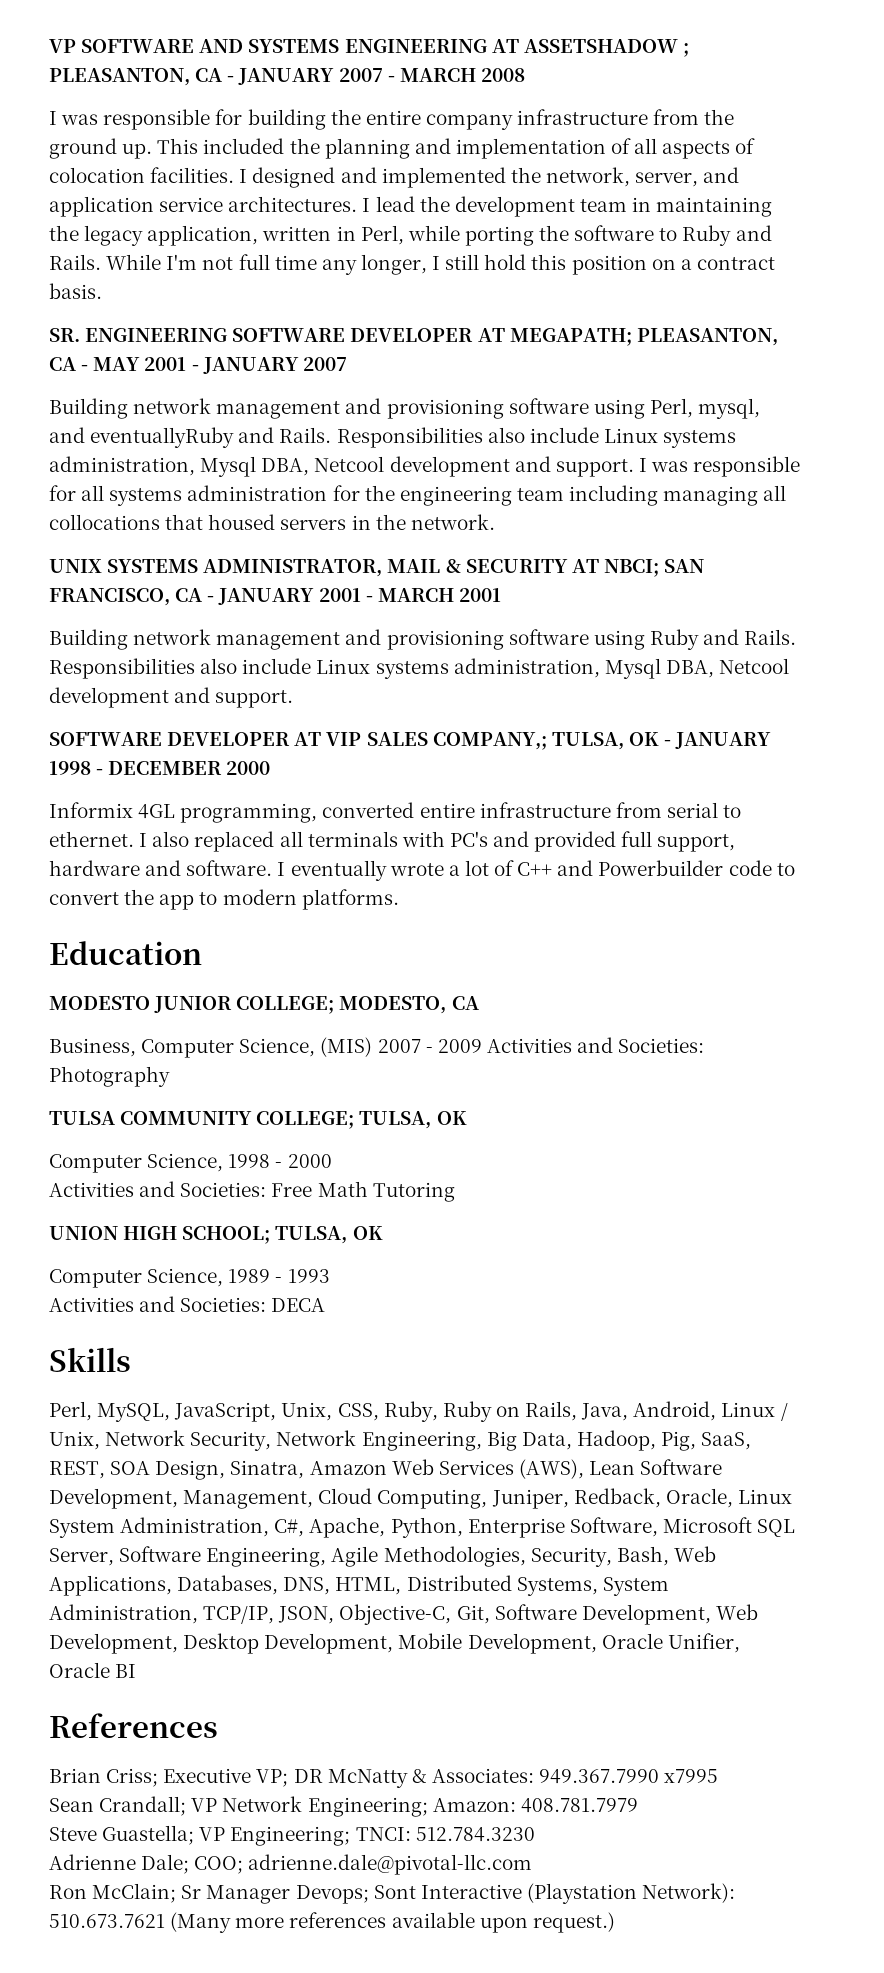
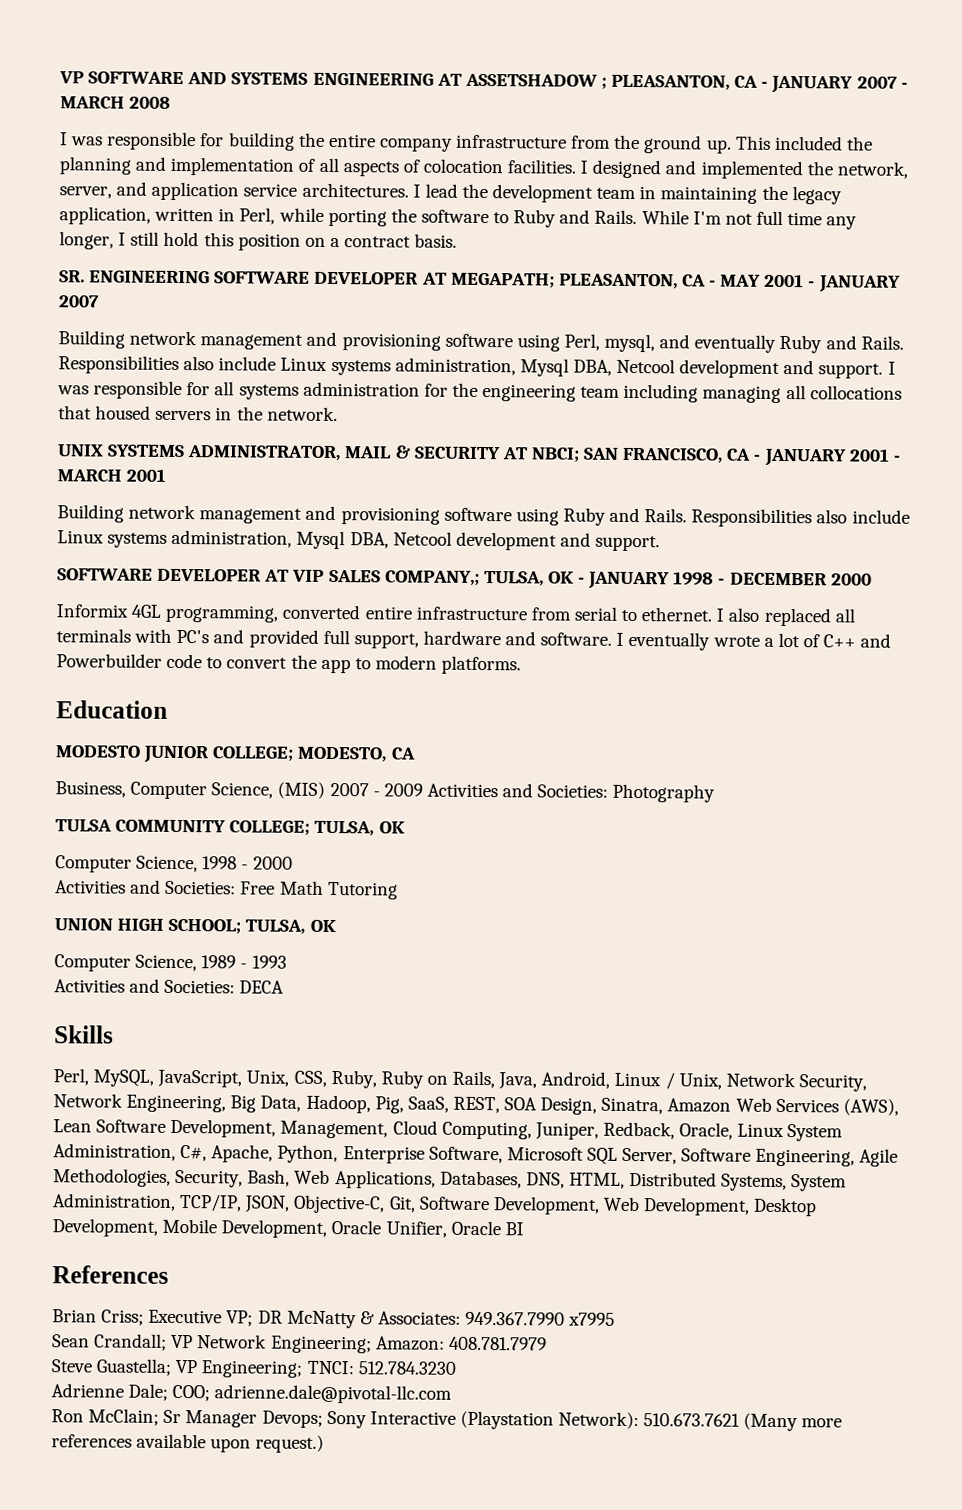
- Building network management and provisioning software using Perl, mysql, and eventuallyRuby and Rails.
+ Building network management and provisioning software using Perl, mysql, and eventually Ruby and Rails.
- Ron McClain; Sr Manager Devops; Sont Interactive (Playstation Network): 510.673.7621 (Many more references available upon request.)
+ Ron McClain; Sr Manager Devops; Sony Interactive (Playstation Network): 510.673.7621 (Many more references available upon request.)

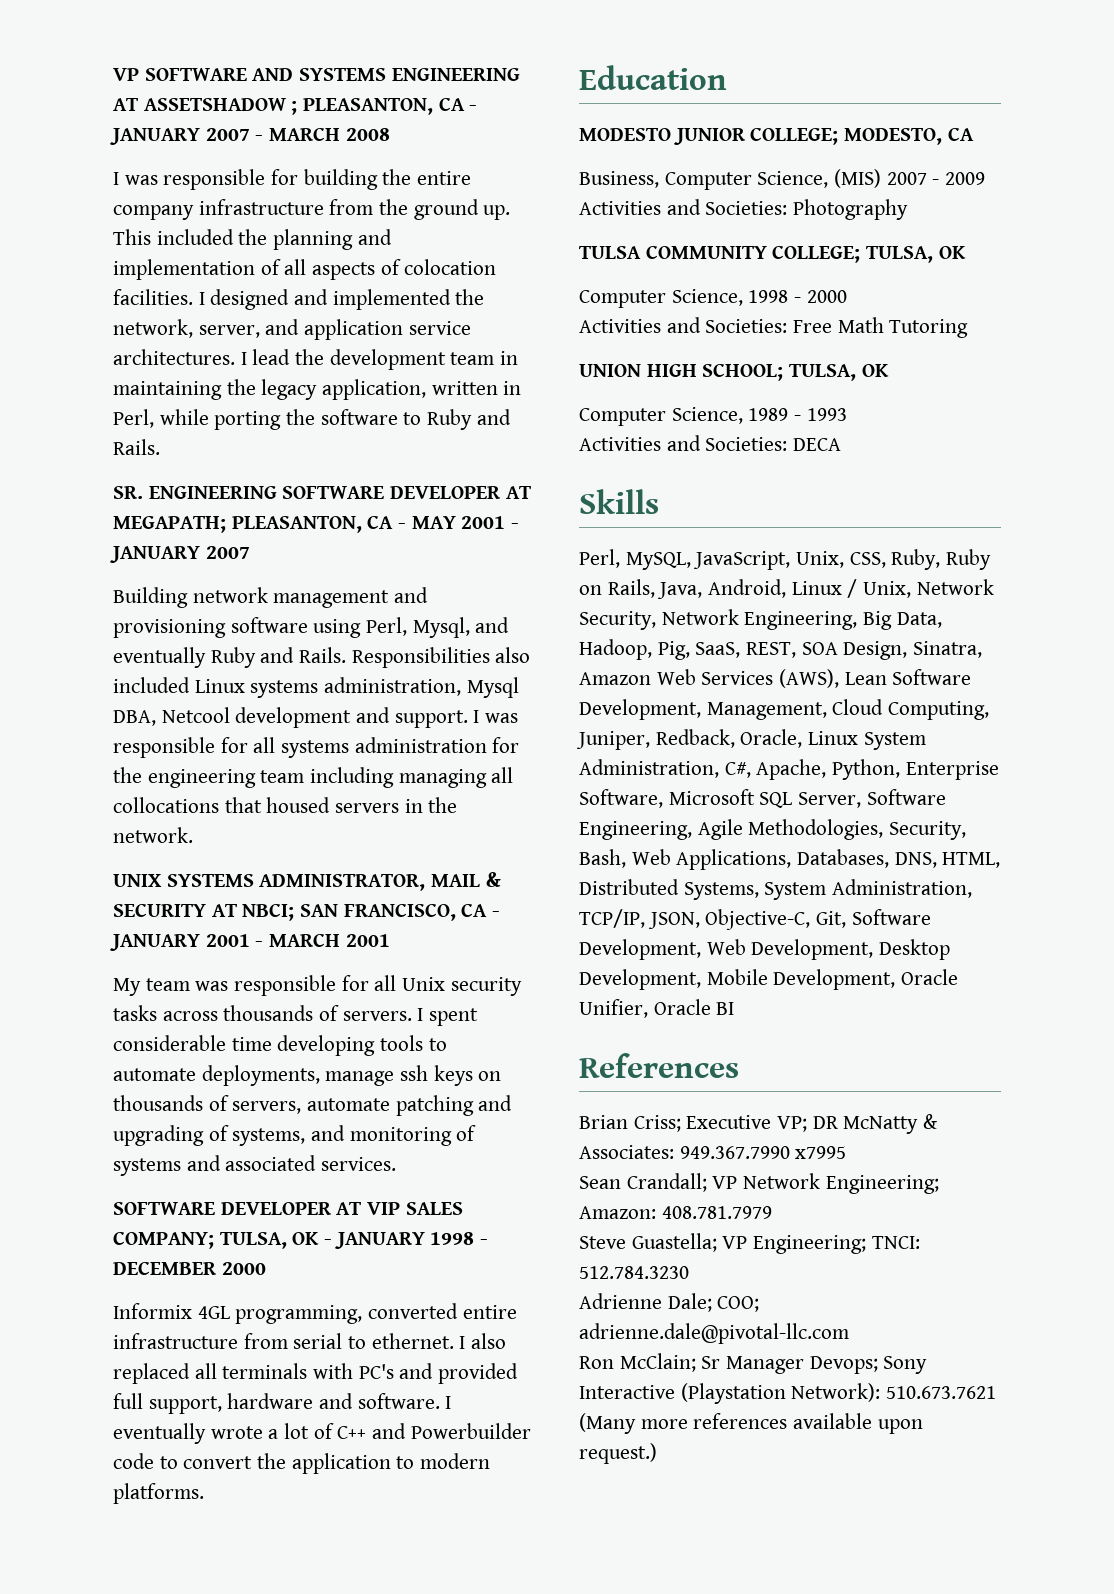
- While I'm not full time any longer, I still hold this position on a contract basis.
- Building network management and provisioning software using Perl, mysql, and eventually Ruby and Rails. Responsibilities also include Linux systems administration, Mysql DBA, Netcool development and support.
+ Building network management and provisioning software using Perl, Mysql, and eventually Ruby and Rails. Responsibilities also included Linux systems administration, Mysql DBA, Netcool development and support.
- Building network management and provisioning software using Ruby and Rails. Responsibilities also include Linux systems administration, Mysql DBA, Netcool development and support.
+ My team was responsible for all Unix security tasks across thousands of servers. I spent considerable time developing tools to automate deployments, manage ssh keys on thousands of servers, automate patching and upgrading of systems, and monitoring of systems and associated services.
- SOFTWARE DEVELOPER AT VIP SALES COMPANY,; TULSA, OK - JANUARY 1998 - DECEMBER 2000
+ SOFTWARE DEVELOPER AT VIP SALES COMPANY; TULSA, OK - JANUARY 1998 - DECEMBER 2000
- I eventually wrote a lot of C++ and Powerbuilder code to convert the app to modern platforms.
+ I eventually wrote a lot of C++ and Powerbuilder code to convert the application to modern platforms.

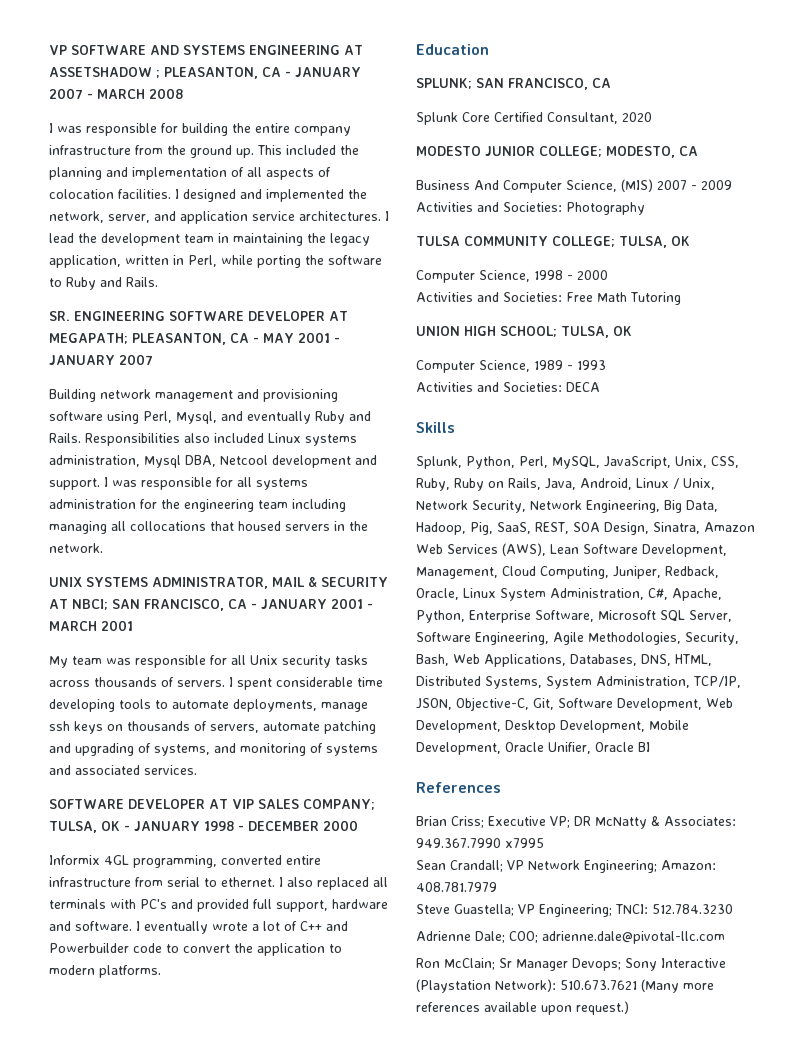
+ SPLUNK; SAN FRANCISCO, CA
+ Splunk Core Certified Consultant, 2020
- Business, Computer Science, (MIS) 2007 - 2009 Activities and Societies: Photography
+ Business And Computer Science, (MIS) 2007 - 2009 Activities and Societies: Photography
- Perl, MySQL, JavaScript, Unix, CSS, Ruby, Ruby on Rails, Java, Android, Linux / Unix, Network Security, Network Engineering, Big Data, Hadoop, Pig, SaaS, REST, SOA Design, Sinatra, Amazon Web Services (AWS), Lean Software Development, Management, Cloud Computing, Juniper, Redback, Oracle, Linux System Administration, C#, Apache, Python, Enterprise Software, Microsoft SQL Server, Software Engineering, Agile Methodologies, Security, Bash, Web Applications, Databases, DNS, HTML, Distributed Systems, System Administration, TCP/IP, JSON, Objective-C, Git, Software Development, Web Development, Desktop Development, Mobile Development, Oracle Unifier, Oracle BI
+ Splunk, Python, Perl, MySQL, JavaScript, Unix, CSS, Ruby, Ruby on Rails, Java, Android, Linux / Unix, Network Security, Network Engineering, Big Data, Hadoop, Pig, SaaS, REST, SOA Design, Sinatra, Amazon Web Services (AWS), Lean Software Development, Management, Cloud Computing, Juniper, Redback, Oracle, Linux System Administration, C#, Apache, Python, Enterprise Software, Microsoft SQL Server, Software Engineering, Agile Methodologies, Security, Bash, Web Applications, Databases, DNS, HTML, Distributed Systems, System Administration, TCP/IP, JSON, Objective-C, Git, Software Development, Web Development, Desktop Development, Mobile Development, Oracle Unifier, Oracle BI

